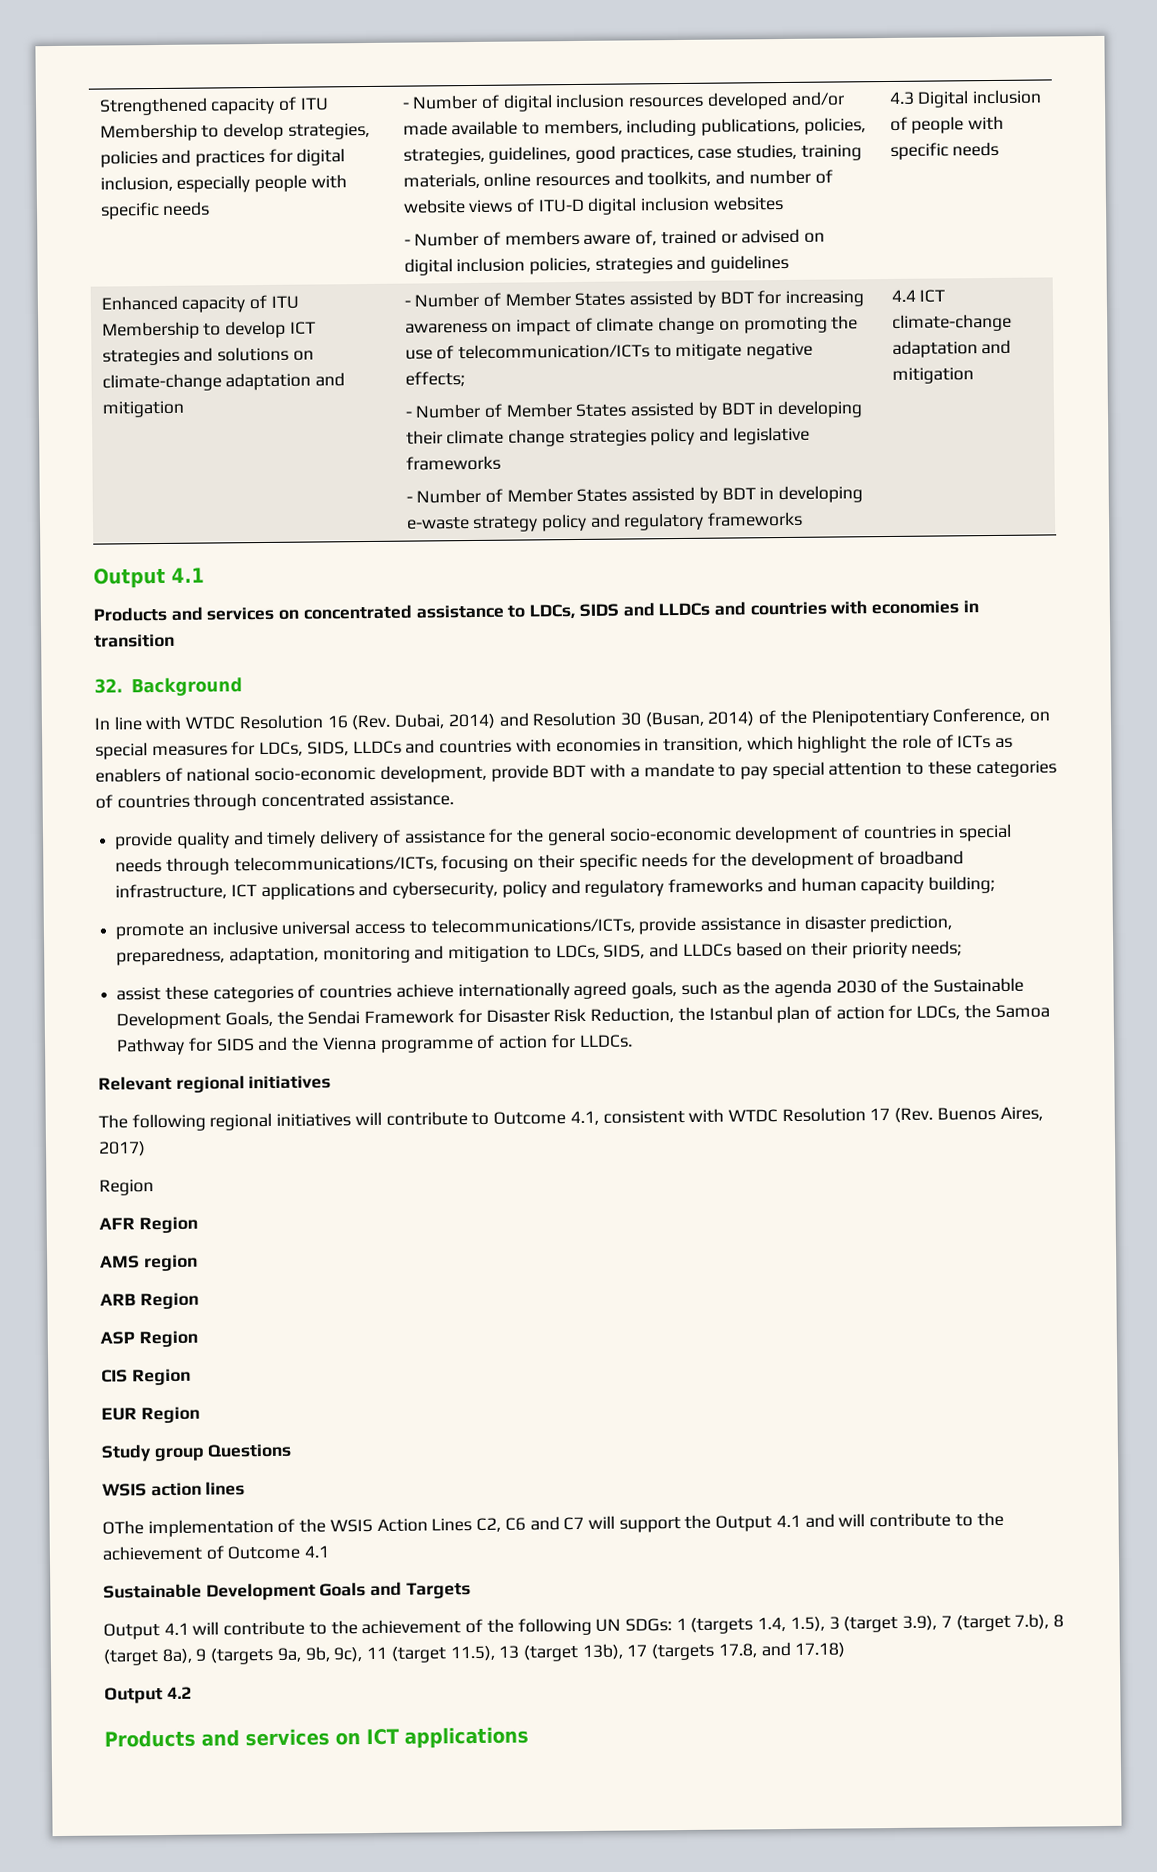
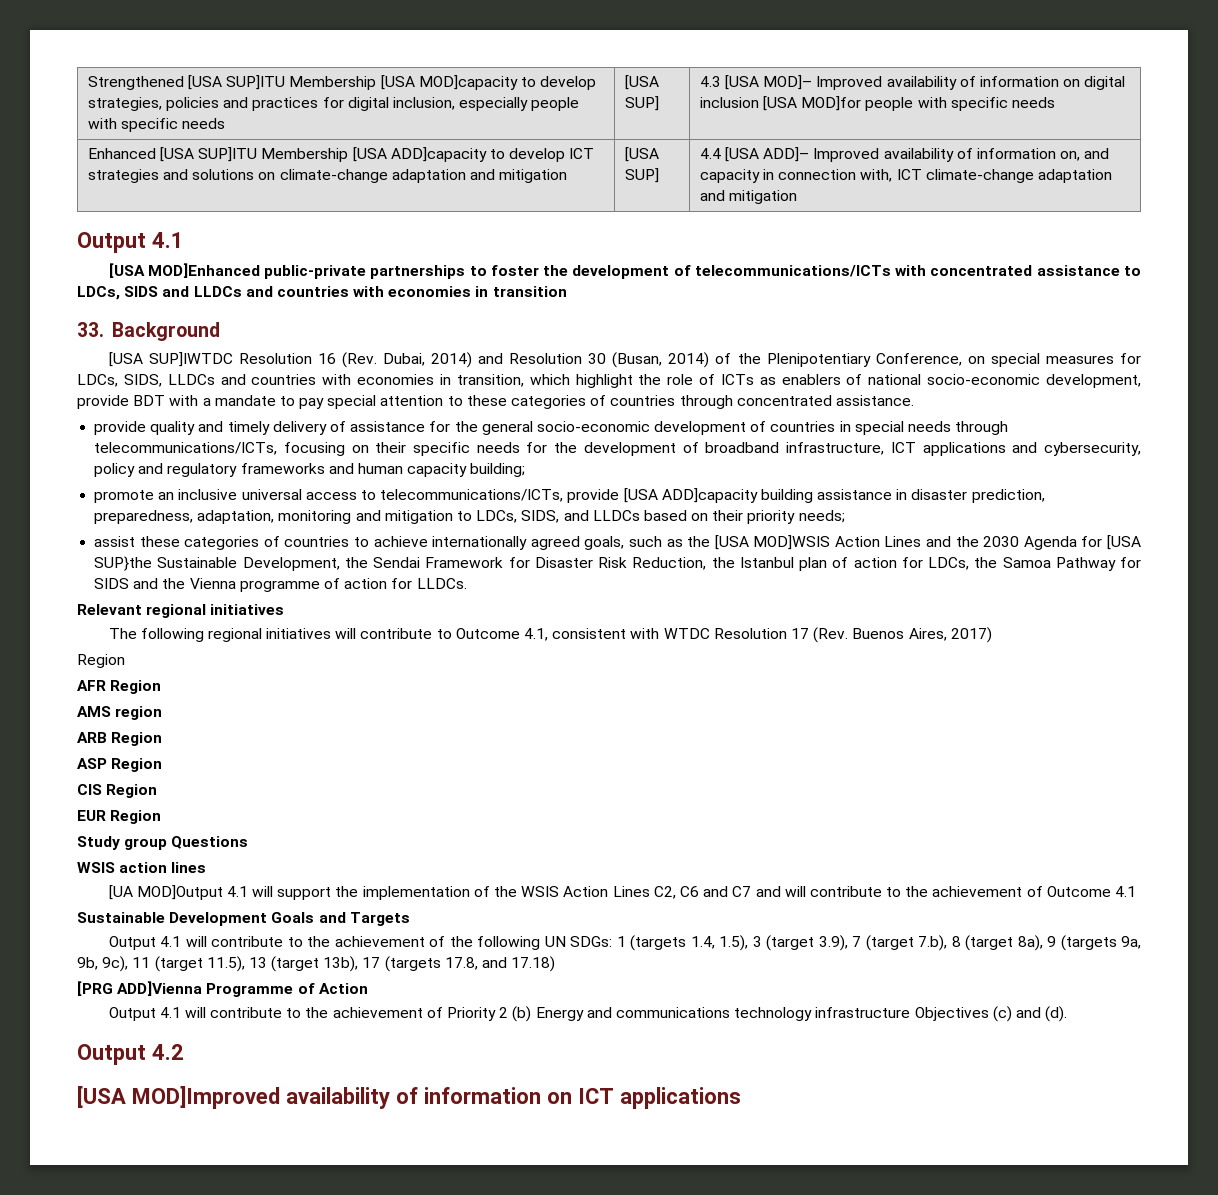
- Strengthened capacity of ITU Membership to develop strategies, policies and practices for digital inclusion, especially people with specific needs
+ Strengthened [USA SUP]ITU Membership [USA MOD]capacity to develop strategies, policies and practices for digital inclusion, especially people with specific needs
- - Number of digital inclusion resources developed and/or made available to members, including publications, policies, strategies, guidelines, good practices, case studies, training materials, online resources and toolkits, and number of website views of ITU-D digital inclusion websites
- - Number of members aware of, trained or advised on digital inclusion policies, strategies and guidelines | 4.3 Digital inclusion of people with specific needs
+ [USA SUP] | 4.3 [USA MOD]– Improved availability of information on digital inclusion [USA MOD]for people with specific needs
- Enhanced capacity of ITU Membership to develop ICT strategies and solutions on climate-change adaptation and mitigation
+ Enhanced [USA SUP]ITU Membership [USA ADD]capacity to develop ICT strategies and solutions on climate-change adaptation and mitigation
- - Number of Member States assisted by BDT for increasing awareness on impact of climate change on promoting the use of telecommunication/ICTs to mitigate negative effects;
- - Number of Member States assisted by BDT in developing their climate change strategies policy and legislative frameworks
- - Number of Member States assisted by BDT in developing e-waste strategy policy and regulatory frameworks | 4.4 ICT climate-change adaptation and mitigation
+ [USA SUP] | 4.4 [USA ADD]– Improved availability of information on, and capacity in connection with, ICT climate-change adaptation and mitigation
- Products and services on concentrated assistance to LDCs, SIDS and LLDCs and countries with economies in transition
+ [USA MOD]Enhanced public-private partnerships to foster the development of telecommunications/ICTs with concentrated assistance to LDCs, SIDS and LLDCs and countries with economies in transition
- 32. Background
+ 33. Background
- In line with WTDC Resolution 16 (Rev. Dubai, 2014) and Resolution 30 (Busan, 2014) of the Plenipotentiary Conference, on special measures for LDCs, SIDS, LLDCs and countries with economies in transition, which highlight the role of ICTs as enablers of national socio-economic development, provide BDT with a mandate to pay special attention to these categories of countries through concentrated assistance.
+ [USA SUP]IWTDC Resolution 16 (Rev. Dubai, 2014) and Resolution 30 (Busan, 2014) of the Plenipotentiary Conference, on special measures for LDCs, SIDS, LLDCs and countries with economies in transition, which highlight the role of ICTs as enablers of national socio-economic development, provide BDT with a mandate to pay special attention to these categories of countries through concentrated assistance.
- promote an inclusive universal access to telecommunications/ICTs, provide assistance in disaster prediction, preparedness, adaptation, monitoring and mitigation to LDCs, SIDS, and LLDCs based on their priority needs;
+ promote an inclusive universal access to telecommunications/ICTs, provide [USA ADD]capacity building assistance in disaster prediction, preparedness, adaptation, monitoring and mitigation to LDCs, SIDS, and LLDCs based on their priority needs;
- assist these categories of countries achieve internationally agreed goals, such as the agenda 2030 of the Sustainable Development Goals, the Sendai Framework for Disaster Risk Reduction, the Istanbul plan of action for LDCs, the Samoa Pathway for SIDS and the Vienna programme of action for LLDCs.
+ assist these categories of countries to achieve internationally agreed goals, such as the [USA MOD]WSIS Action Lines and the 2030 Agenda for [USA SUP}the Sustainable Development, the Sendai Framework for Disaster Risk Reduction, the Istanbul plan of action for LDCs, the Samoa Pathway for SIDS and the Vienna programme of action for LLDCs.
- OThe implementation of the WSIS Action Lines C2, C6 and C7 will support the Output 4.1 and will contribute to the achievement of Outcome 4.1
+ [UA MOD]Output 4.1 will support the implementation of the WSIS Action Lines C2, C6 and C7 and will contribute to the achievement of Outcome 4.1
+ [PRG ADD]Vienna Programme of Action
+ Output 4.1 will contribute to the achievement of Priority 2 (b) Energy and communications technology infrastructure Objectives (c) and (d).
  Output 4.2
- Products and services on ICT applications
+ [USA MOD]Improved availability of information on ICT applications

